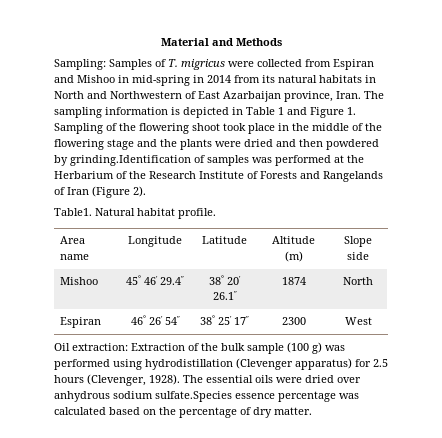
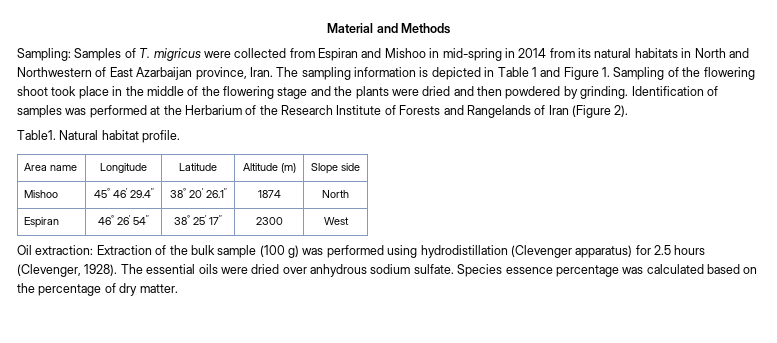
- The sampling information is depicted in Table 1 and Figure 1. Sampling of the flowering shoot took place in the middle of the flowering stage and the plants were dried and then powdered by grinding.Identification of samples was performed at the Herbarium of the Research Institute of Forests and Rangelands of Iran (Figure 2).
+ The sampling information is depicted in Table 1 and Figure 1. Sampling of the flowering shoot took place in the middle of the flowering stage and the plants were dried and then powdered by grinding. Identification of samples was performed at the Herbarium of the Research Institute of Forests and Rangelands of Iran (Figure 2).
- The essential oils were dried over anhydrous sodium sulfate.Species essence percentage was calculated based on the percentage of dry matter.
+ The essential oils were dried over anhydrous sodium sulfate. Species essence percentage was calculated based on the percentage of dry matter.

